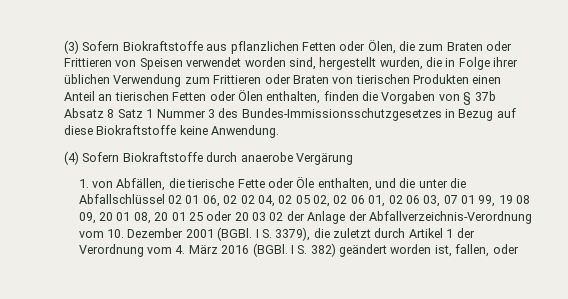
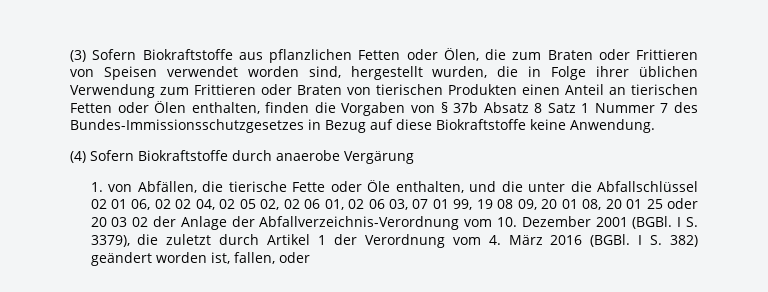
- (3) Sofern Biokraftstoffe aus pflanzlichen Fetten oder Ölen, die zum Braten oder Frittieren von Speisen verwendet worden sind, hergestellt wurden, die in Folge ihrer üblichen Verwendung zum Frittieren oder Braten von tierischen Produkten einen Anteil an tierischen Fetten oder Ölen enthalten, finden die Vorgaben von § 37b Absatz 8 Satz 1 Nummer 3 des Bundes-Immissionsschutzgesetzes in Bezug auf diese Biokraftstoffe keine Anwendung.
+ (3) Sofern Biokraftstoffe aus pflanzlichen Fetten oder Ölen, die zum Braten oder Frittieren von Speisen verwendet worden sind, hergestellt wurden, die in Folge ihrer üblichen Verwendung zum Frittieren oder Braten von tierischen Produkten einen Anteil an tierischen Fetten oder Ölen enthalten, finden die Vorgaben von § 37b Absatz 8 Satz 1 Nummer 7 des Bundes-Immissionsschutzgesetzes in Bezug auf diese Biokraftstoffe keine Anwendung.

